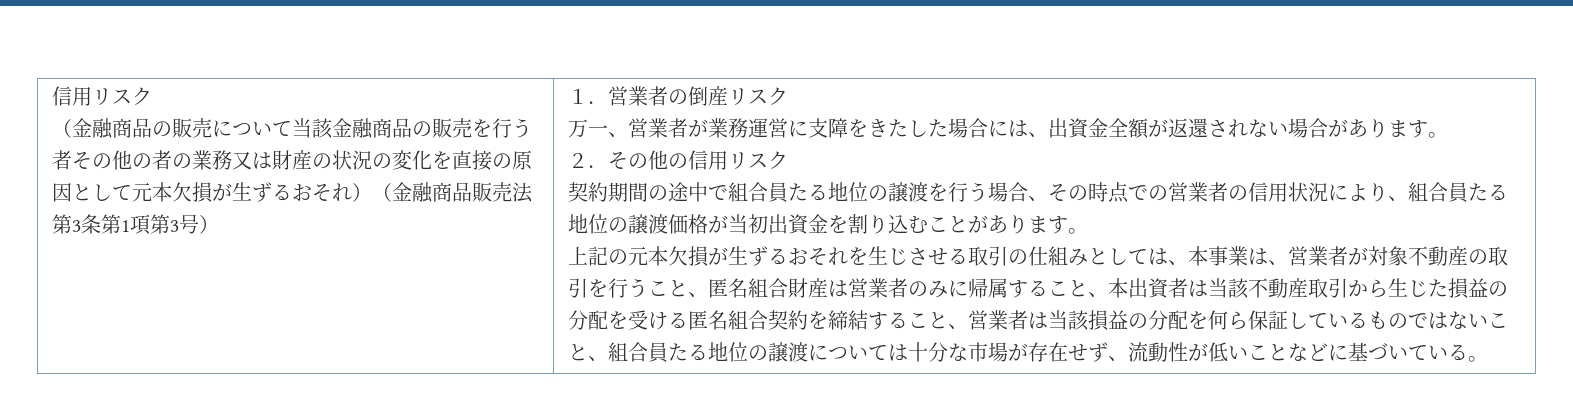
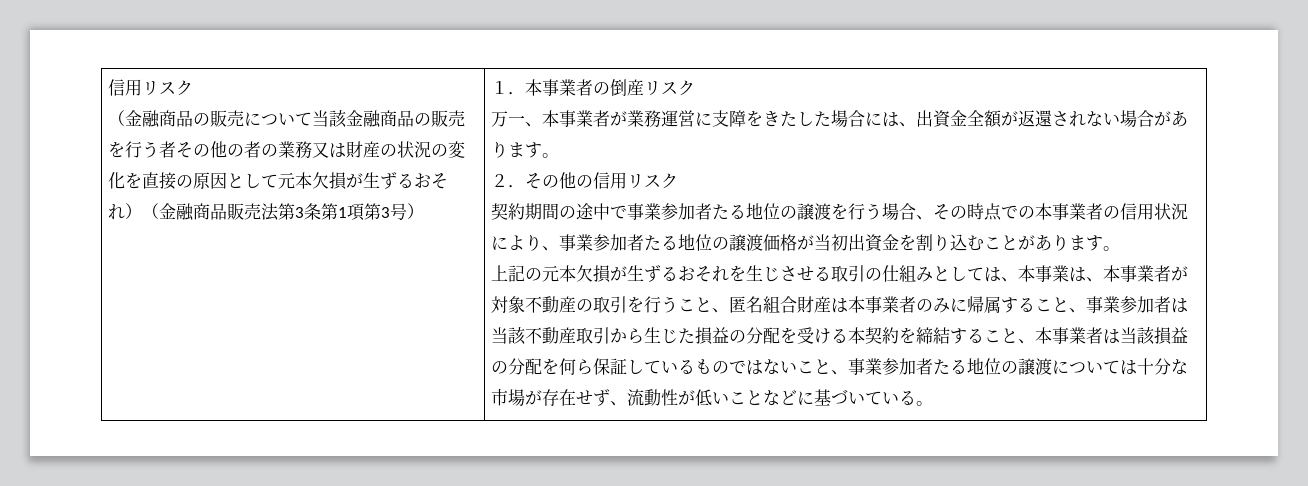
- １．営業者の倒産リスク
+ １．本事業者の倒産リスク
- 万一、営業者が業務運営に支障をきたした場合には、出資金全額が返還されない場合があります。
+ 万一、本事業者が業務運営に支障をきたした場合には、出資金全額が返還されない場合があります。
- 契約期間の途中で組合員たる地位の譲渡を行う場合、その時点での営業者の信用状況により、組合員たる地位の譲渡価格が当初出資金を割り込むことがあります。
+ 契約期間の途中で事業参加者たる地位の譲渡を行う場合、その時点での本事業者の信用状況により、事業参加者たる地位の譲渡価格が当初出資金を割り込むことがあります。
- 上記の元本欠損が生ずるおそれを生じさせる取引の仕組みとしては、本事業は、営業者が対象不動産の取引を行うこと、匿名組合財産は営業者のみに帰属すること、本出資者は当該不動産取引から生じた損益の分配を受ける匿名組合契約を締結すること、営業者は当該損益の分配を何ら保証しているものではないこと、組合員たる地位の譲渡については十分な市場が存在せず、流動性が低いことなどに基づいている。
+ 上記の元本欠損が生ずるおそれを生じさせる取引の仕組みとしては、本事業は、本事業者が対象不動産の取引を行うこと、匿名組合財産は本事業者のみに帰属すること、事業参加者は当該不動産取引から生じた損益の分配を受ける本契約を締結すること、本事業者は当該損益の分配を何ら保証しているものではないこと、事業参加者たる地位の譲渡については十分な市場が存在せず、流動性が低いことなどに基づいている。

